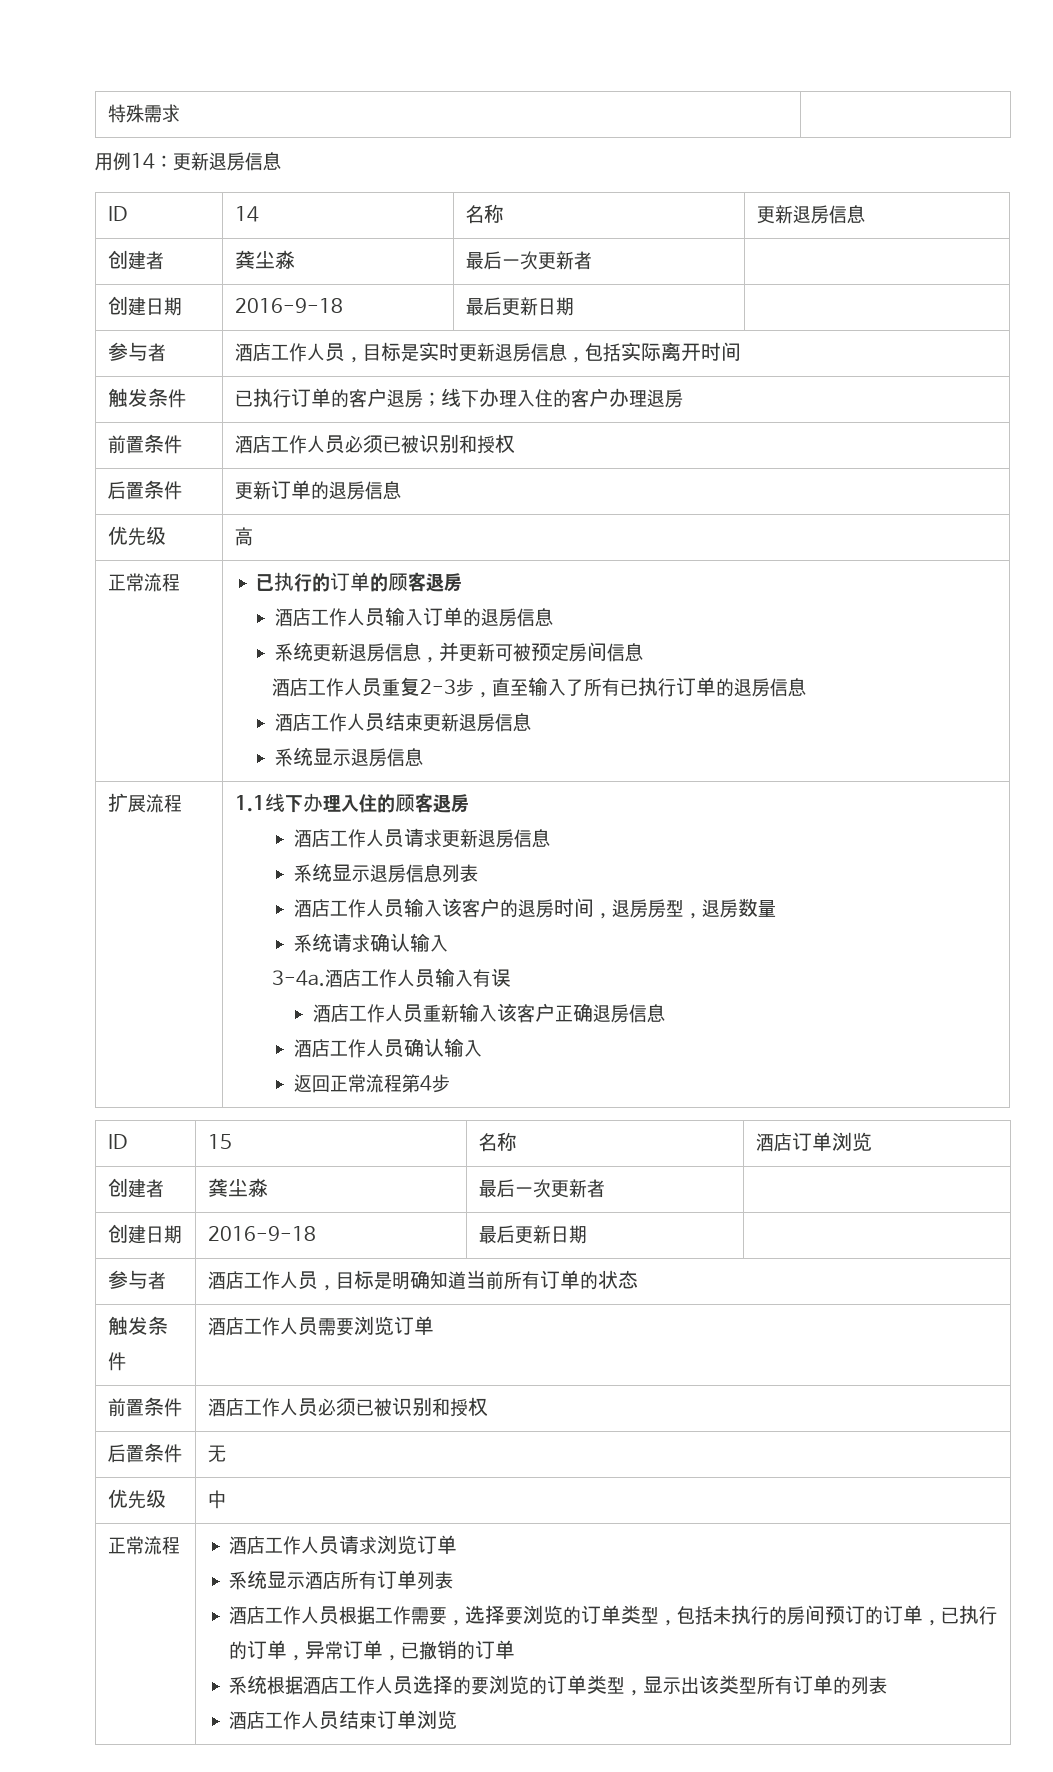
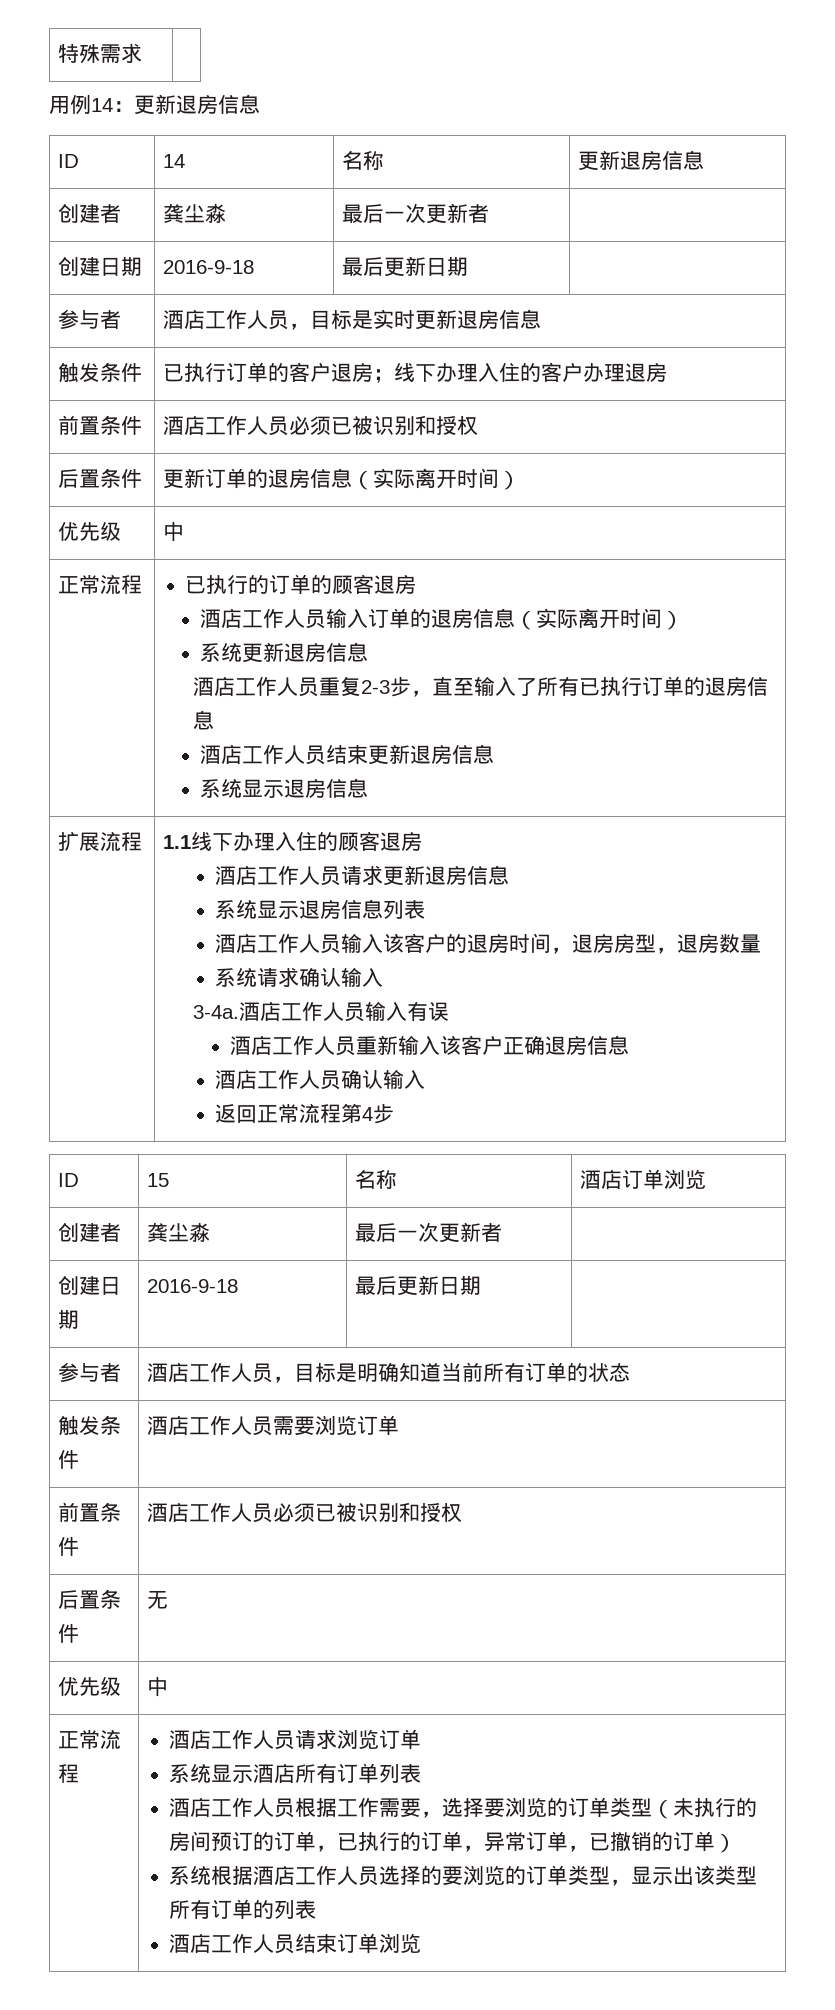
- 参与者 | 酒店工作人员，目标是实时更新退房信息，包括实际离开时间
+ 参与者 | 酒店工作人员，目标是实时更新退房信息
- 后置条件 | 更新订单的退房信息
- 优先级 | 高
+ 后置条件 | 更新订单的退房信息（实际离开时间）
+ 优先级 | 中
- 酒店工作人员输入订单的退房信息
+ 酒店工作人员输入订单的退房信息（实际离开时间）
- 系统更新退房信息，并更新可被预定房间信息
+ 系统更新退房信息
- 酒店工作人员根据工作需要，选择要浏览的订单类型，包括未执行的房间预订的订单，已执行的订单，异常订单，已撤销的订单
+ 酒店工作人员根据工作需要，选择要浏览的订单类型（未执行的房间预订的订单，已执行的订单，异常订单，已撤销的订单）

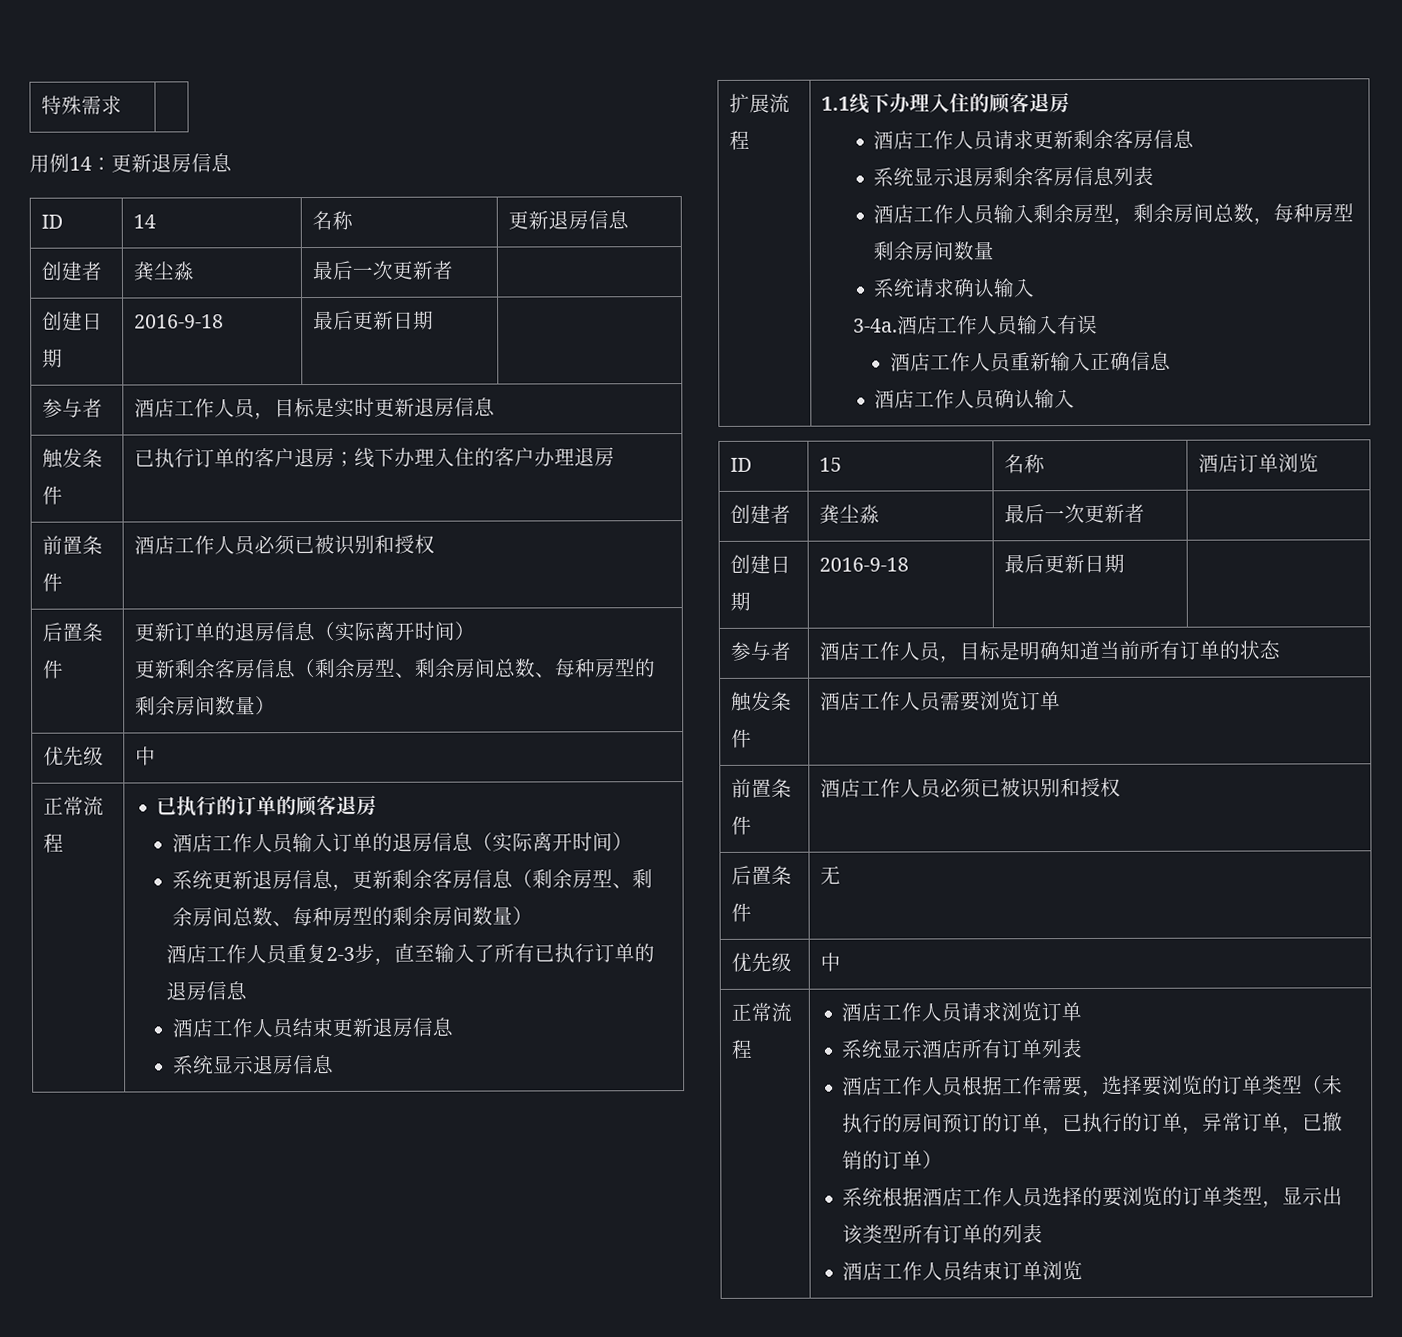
  后置条件 | 更新订单的退房信息（实际离开时间）
+ 更新剩余客房信息（剩余房型、剩余房间总数、每种房型的剩余房间数量）
- 系统更新退房信息
+ 系统更新退房信息，更新剩余客房信息（剩余房型、剩余房间总数、每种房型的剩余房间数量）
- 酒店工作人员请求更新退房信息
- 系统显示退房信息列表
+ 酒店工作人员请求更新剩余客房信息
+ 系统显示退房剩余客房信息列表
- 酒店工作人员输入该客户的退房时间，退房房型，退房数量
+ 酒店工作人员输入剩余房型，剩余房间总数，每种房型剩余房间数量
- 酒店工作人员重新输入该客户正确退房信息
+ 酒店工作人员重新输入正确信息
- 返回正常流程第4步

